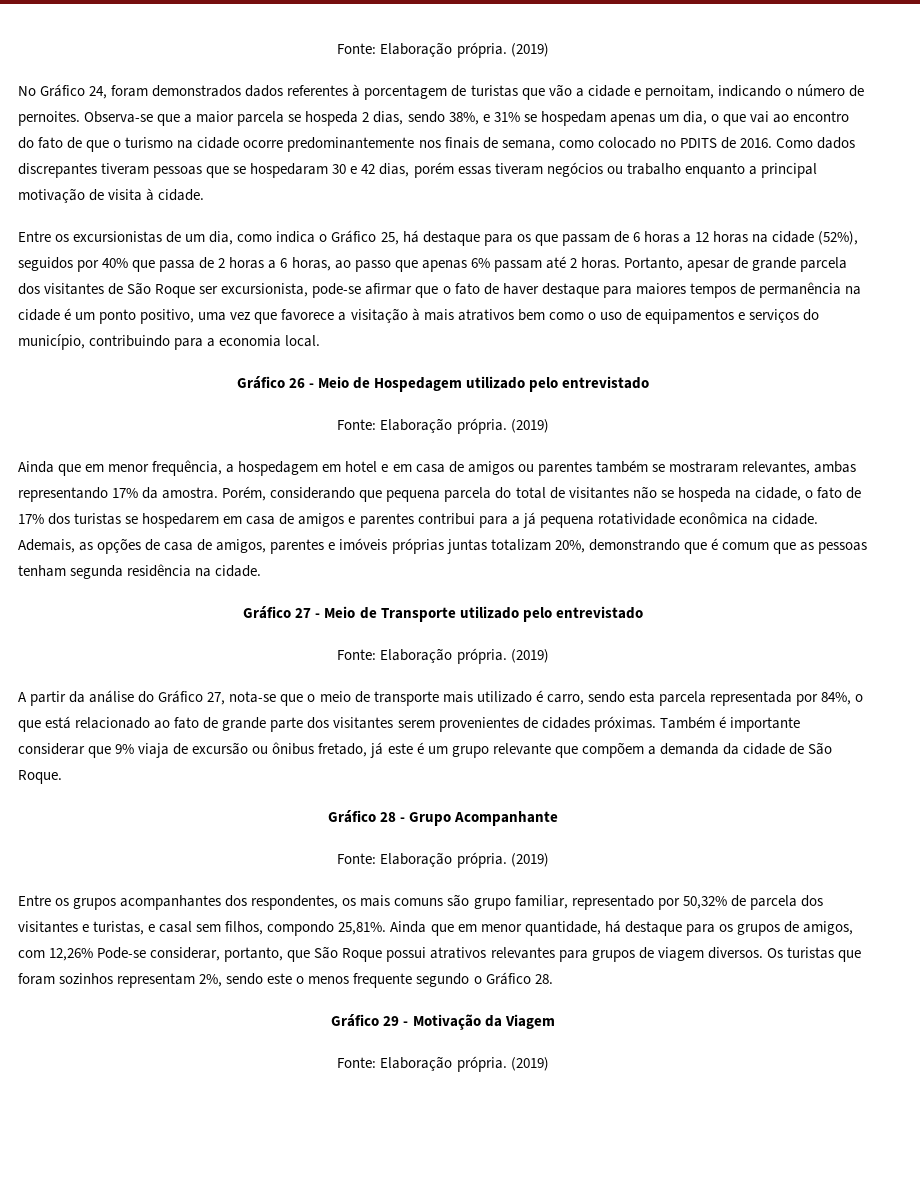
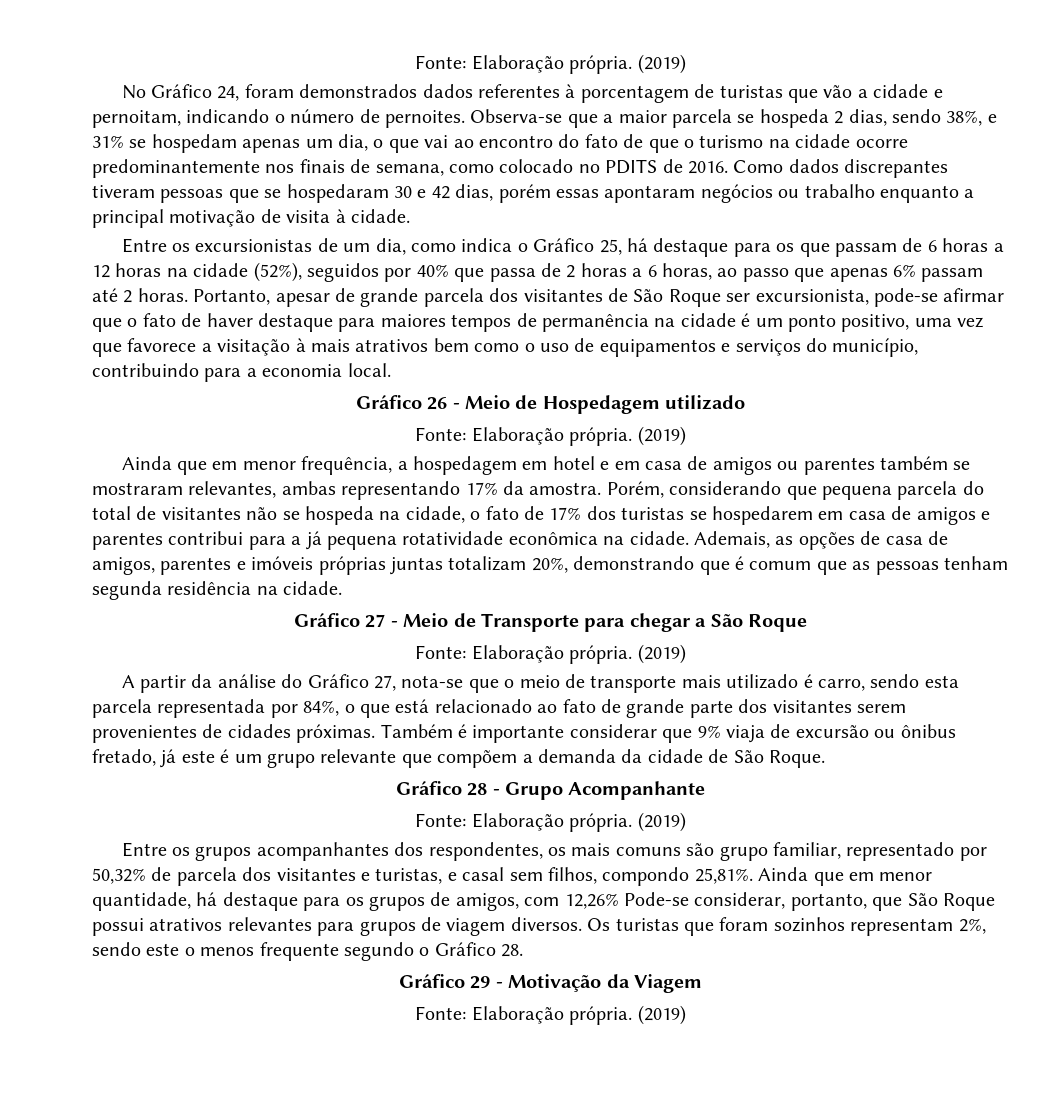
- Como dados discrepantes tiveram pessoas que se hospedaram 30 e 42 dias, porém essas tiveram negócios ou trabalho enquanto a principal motivação de visita à cidade.
+ Como dados discrepantes tiveram pessoas que se hospedaram 30 e 42 dias, porém essas apontaram negócios ou trabalho enquanto a principal motivação de visita à cidade.
- Gráfico 26 - Meio de Hospedagem utilizado pelo entrevistado
+ Gráfico 26 - Meio de Hospedagem utilizado
- Gráfico 27 - Meio de Transporte utilizado pelo entrevistado
+ Gráfico 27 - Meio de Transporte para chegar a São Roque

